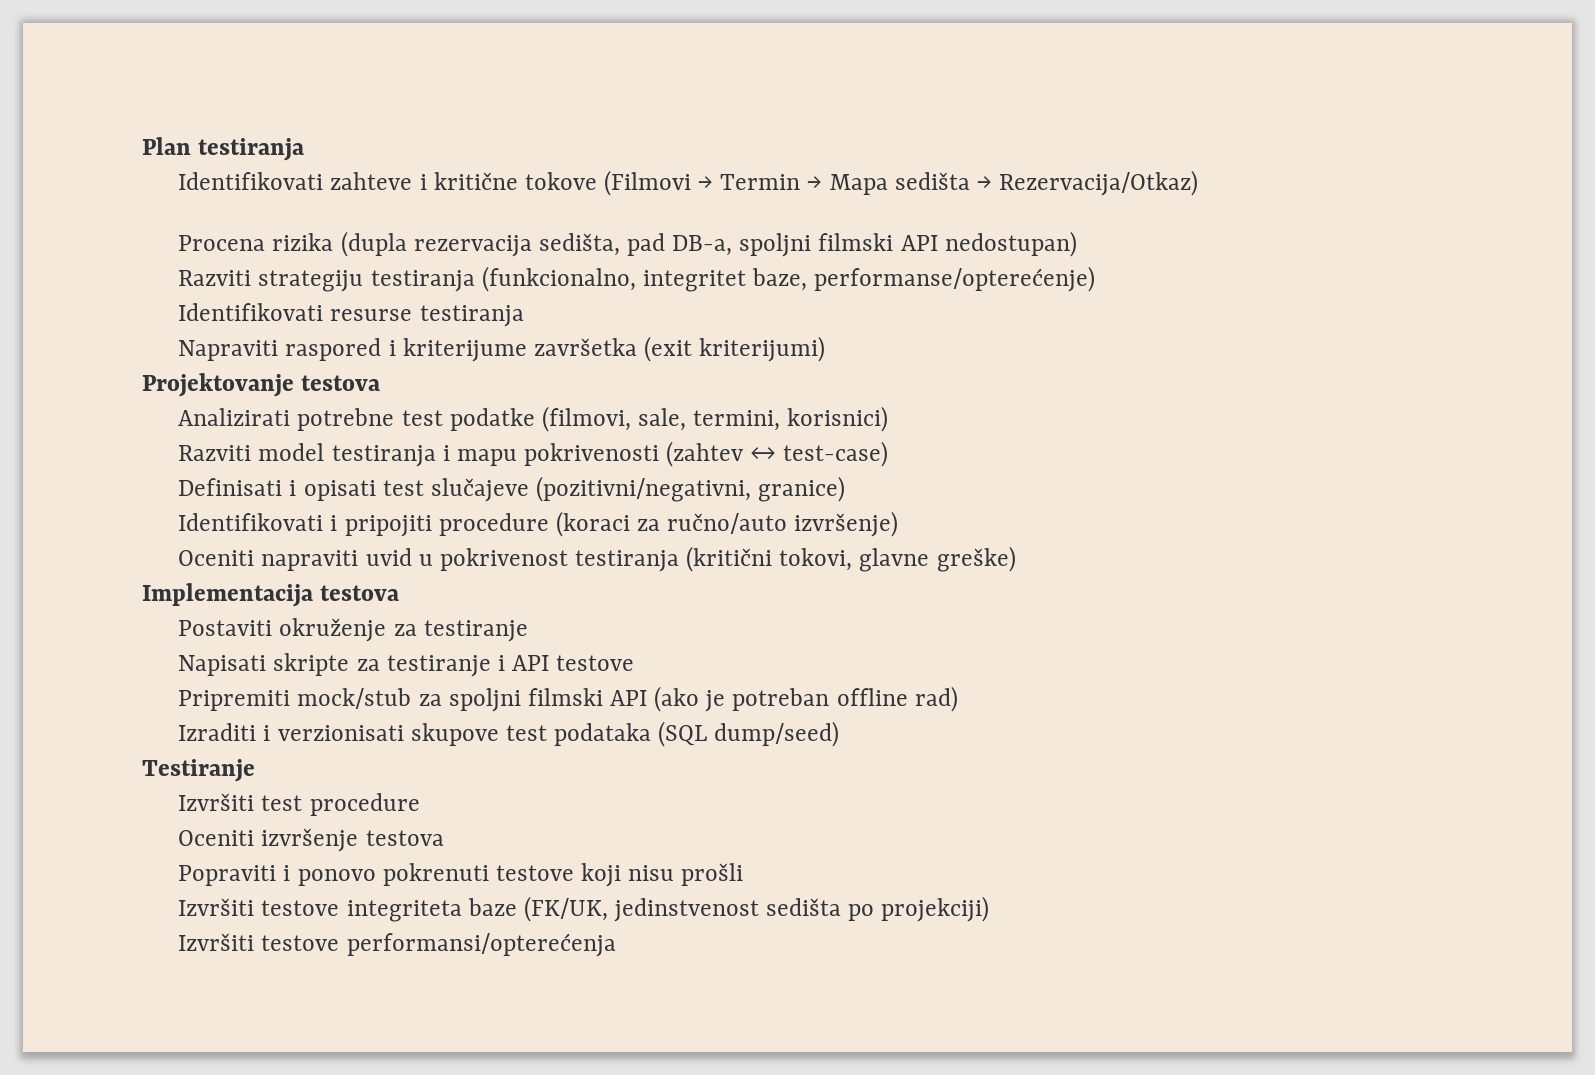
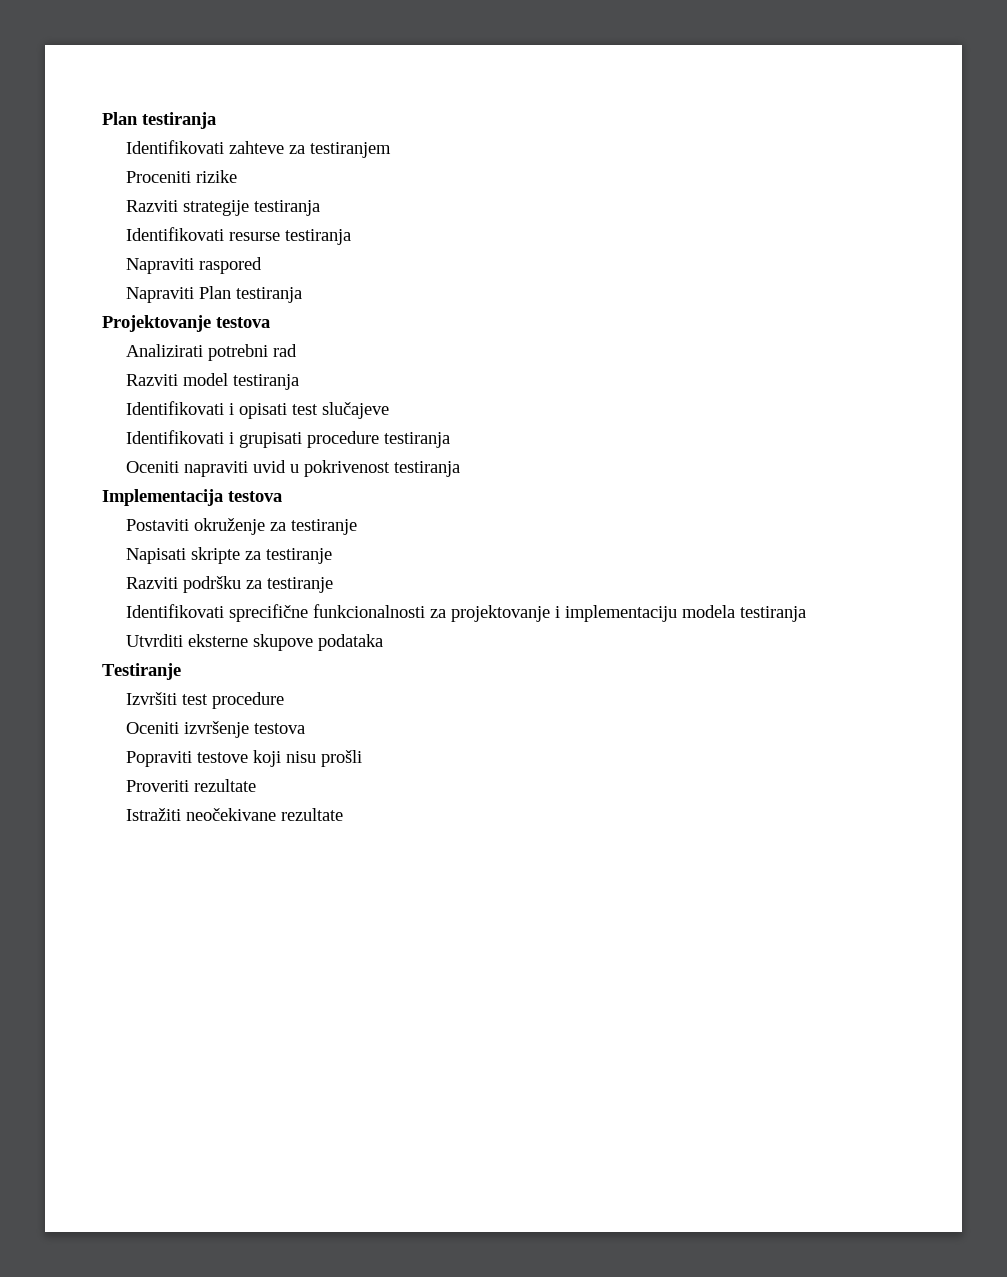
- Identifikovati zahteve i kritične tokove (Filmovi → Termin → Mapa sedišta → Rezervacija/Otkaz)
- Procena rizika (dupla rezervacija sedišta, pad DB-a, spoljni filmski API nedostupan)
- Razviti strategiju testiranja (funkcionalno, integritet baze, performanse/opterećenje)
+ Identifikovati zahteve za testiranjem
+ Proceniti rizike
+ Razviti strategije testiranja
- Napraviti raspored i kriterijume završetka (exit kriterijumi)
+ Napraviti raspored
+ Napraviti Plan testiranja
  Projektovanje testova
- Analizirati potrebne test podatke (filmovi, sale, termini, korisnici)
- Razviti model testiranja i mapu pokrivenosti (zahtev ↔ test-case)
- Definisati i opisati test slučajeve (pozitivni/negativni, granice)
- Identifikovati i pripojiti procedure (koraci za ručno/auto izvršenje)
+ Analizirati potrebni rad
+ Razviti model testiranja
+ Identifikovati i opisati test slučajeve
+ Identifikovati i grupisati procedure testiranja
- Oceniti napraviti uvid u pokrivenost testiranja (kritični tokovi, glavne greške)
+ Oceniti napraviti uvid u pokrivenost testiranja
- Napisati skripte za testiranje i API testove
- Pripremiti mock/stub za spoljni filmski API (ako je potreban offline rad)
- Izraditi i verzionisati skupove test podataka (SQL dump/seed)
+ Napisati skripte za testiranje
+ Razviti podršku za testiranje
+ Identifikovati sprecifične funkcionalnosti za projektovanje i implementaciju modela testiranja
+ Utvrditi eksterne skupove podataka
- Popraviti i ponovo pokrenuti testove koji nisu prošli
+ Popraviti testove koji nisu prošli
- Izvršiti testove integriteta baze (FK/UK, jedinstvenost sedišta po projekciji)
- Izvršiti testove performansi/opterećenja
+ Proveriti rezultate
+ Istražiti neočekivane rezultate

